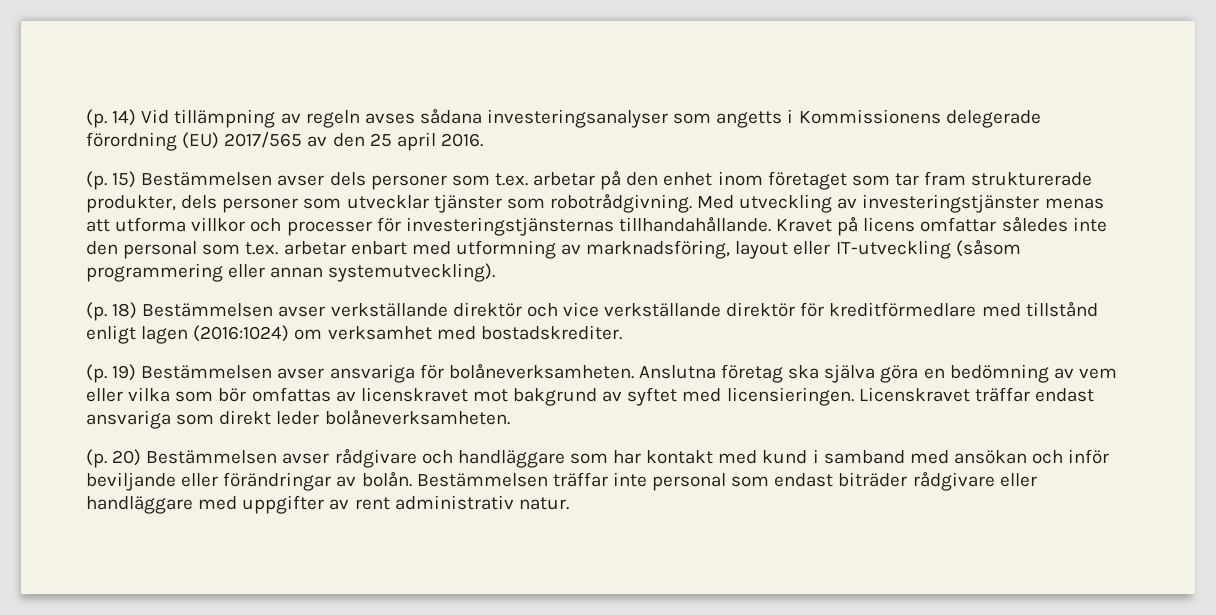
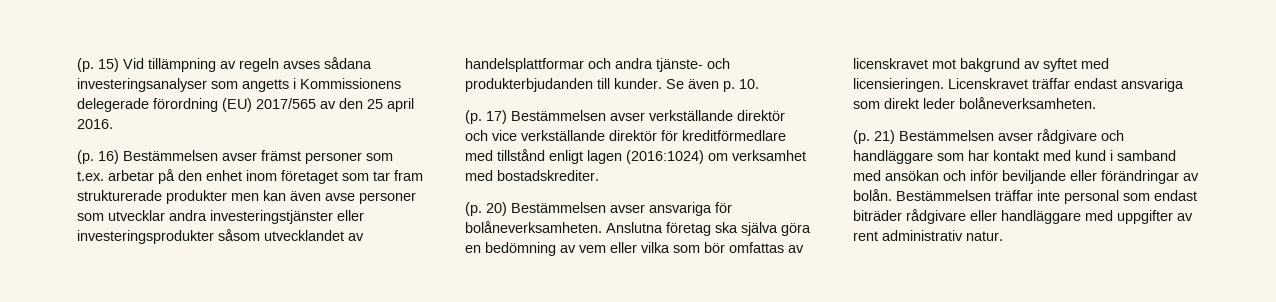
- (p. 14) Vid tillämpning av regeln avses sådana investeringsanalyser som angetts i Kommissionens delegerade förordning (EU) 2017/565 av den 25 april 2016.
+ (p. 15) Vid tillämpning av regeln avses sådana investeringsanalyser som angetts i Kommissionens delegerade förordning (EU) 2017/565 av den 25 april 2016.
- (p. 15) Bestämmelsen avser dels personer som t.ex. arbetar på den enhet inom företaget som tar fram strukturerade produkter, dels personer som utvecklar tjänster som robotrådgivning. Med utveckling av investeringstjänster menas att utforma villkor och processer för investeringstjänsternas tillhandahållande. Kravet på licens omfattar således inte den personal som t.ex. arbetar enbart med utformning av marknadsföring, layout eller IT-utveckling (såsom programmering eller annan systemutveckling).
- (p. 18) Bestämmelsen avser verkställande direktör och vice verkställande direktör för kreditförmedlare med tillstånd enligt lagen (2016:1024) om verksamhet med bostadskrediter.
+ (p. 16) Bestämmelsen avser främst personer som t.ex. arbetar på den enhet inom företaget som tar fram strukturerade produkter men kan även avse personer som utvecklar andra investeringstjänster eller investeringsprodukter såsom utvecklandet av handelsplattformar och andra tjänste- och produkterbjudanden till kunder. Se även p. 10.
+ (p. 17) Bestämmelsen avser verkställande direktör och vice verkställande direktör för kreditförmedlare med tillstånd enligt lagen (2016:1024) om verksamhet med bostadskrediter.
- (p. 19) Bestämmelsen avser ansvariga för bolåneverksamheten.
+ (p. 20) Bestämmelsen avser ansvariga för bolåneverksamheten.
- (p. 20) Bestämmelsen avser rådgivare och handläggare som har kontakt med kund i samband med ansökan och inför beviljande eller förändringar av bolån.
+ (p. 21) Bestämmelsen avser rådgivare och handläggare som har kontakt med kund i samband med ansökan och inför beviljande eller förändringar av bolån.

